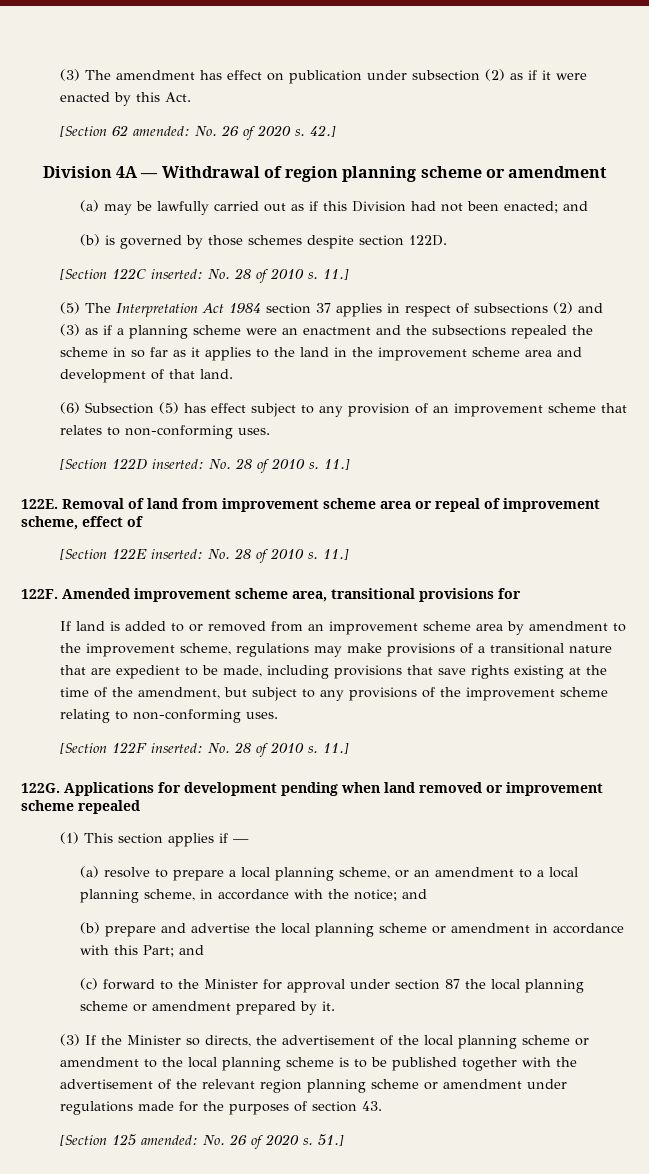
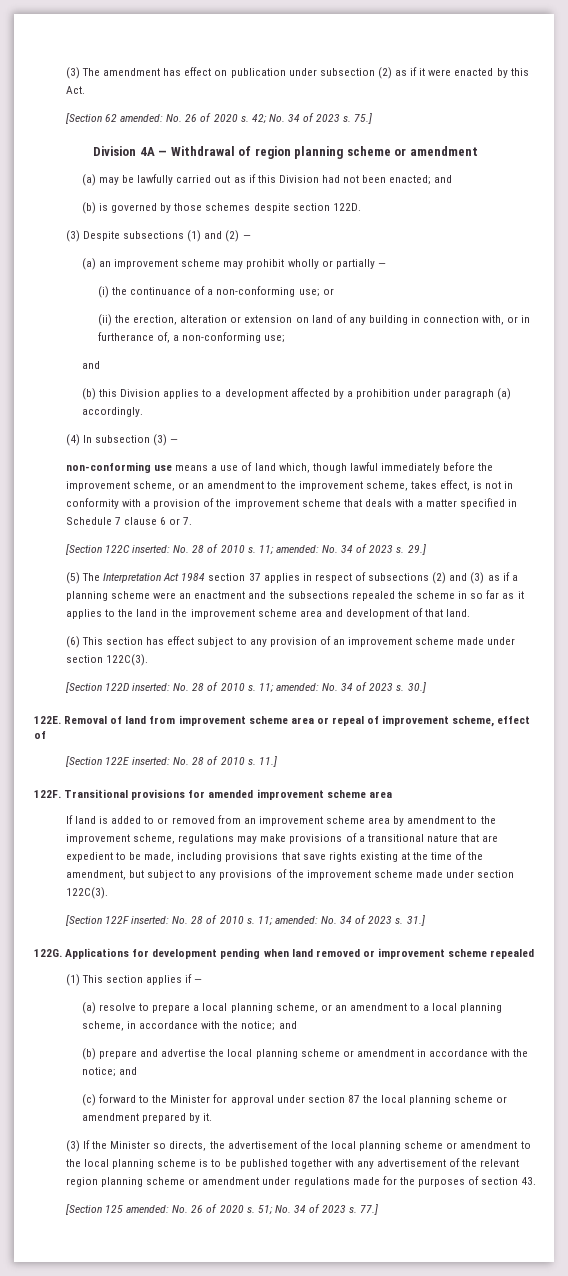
- 42.]
+ 42; No. 34 of 2023 s. 75.]
+ (3) Despite subsections (1) and (2) —
+ (a) an improvement scheme may prohibit wholly or partially —
+ (i) the continuance of a non-conforming use; or
+ (ii) the erection, alteration or extension on land of any building in connection with, or in furtherance of, a non-conforming use;
+ and
+ (b) this Division applies to a development affected by a prohibition under paragraph (a) accordingly.
+ (4) In subsection (3) —
+ non-conforming use means a use of land which, though lawful immediately before the improvement scheme, or an amendment to the improvement scheme, takes effect, is not in conformity with a provision of the improvement scheme that deals with a matter specified in Schedule 7 clause 6 or 7.
- [Section 122C inserted: No. 28 of 2010 s. 11.]
+ [Section 122C inserted: No. 28 of 2010 s. 11; amended: No. 34 of 2023 s. 29.]
- (6) Subsection (5) has effect subject to any provision of an improvement scheme that relates to non-conforming uses.
+ (6) This section has effect subject to any provision of an improvement scheme made under section 122C(3).
- [Section 122D inserted: No. 28 of 2010 s. 11.]
+ [Section 122D inserted: No. 28 of 2010 s. 11; amended: No. 34 of 2023 s. 30.]
- Amended improvement scheme area, transitional provisions for
+ Transitional provisions for amended improvement scheme area
- If land is added to or removed from an improvement scheme area by amendment to the improvement scheme, regulations may make provisions of a transitional nature that are expedient to be made, including provisions that save rights existing at the time of the amendment, but subject to any provisions of the improvement scheme relating to non-conforming uses.
+ If land is added to or removed from an improvement scheme area by amendment to the improvement scheme, regulations may make provisions of a transitional nature that are expedient to be made, including provisions that save rights existing at the time of the amendment, but subject to any provisions of the improvement scheme made under section 122C(3).
- [Section 122F inserted: No. 28 of 2010 s. 11.]
+ [Section 122F inserted: No. 28 of 2010 s. 11; amended: No. 34 of 2023 s. 31.]
- (b) prepare and advertise the local planning scheme or amendment in accordance with this Part; and
+ (b) prepare and advertise the local planning scheme or amendment in accordance with the notice; and
- (3) If the Minister so directs, the advertisement of the local planning scheme or amendment to the local planning scheme is to be published together with the advertisement of the relevant region planning scheme or amendment under regulations made for the purposes of section 43.
+ (3) If the Minister so directs, the advertisement of the local planning scheme or amendment to the local planning scheme is to be published together with any advertisement of the relevant region planning scheme or amendment under regulations made for the purposes of section 43.
- 51.]
+ 51; No. 34 of 2023 s. 77.]

